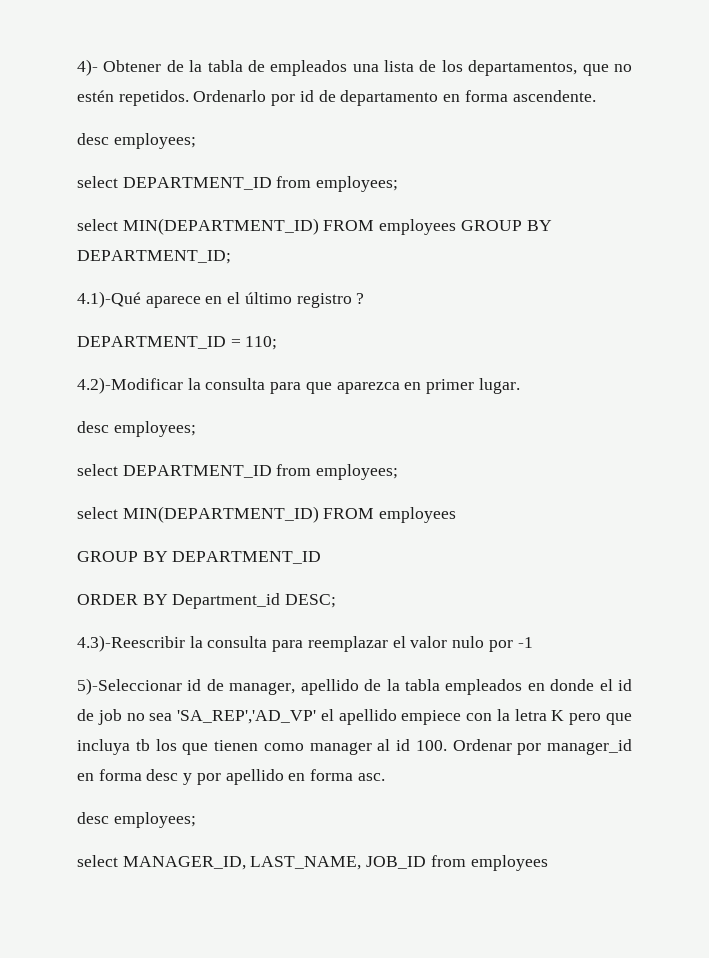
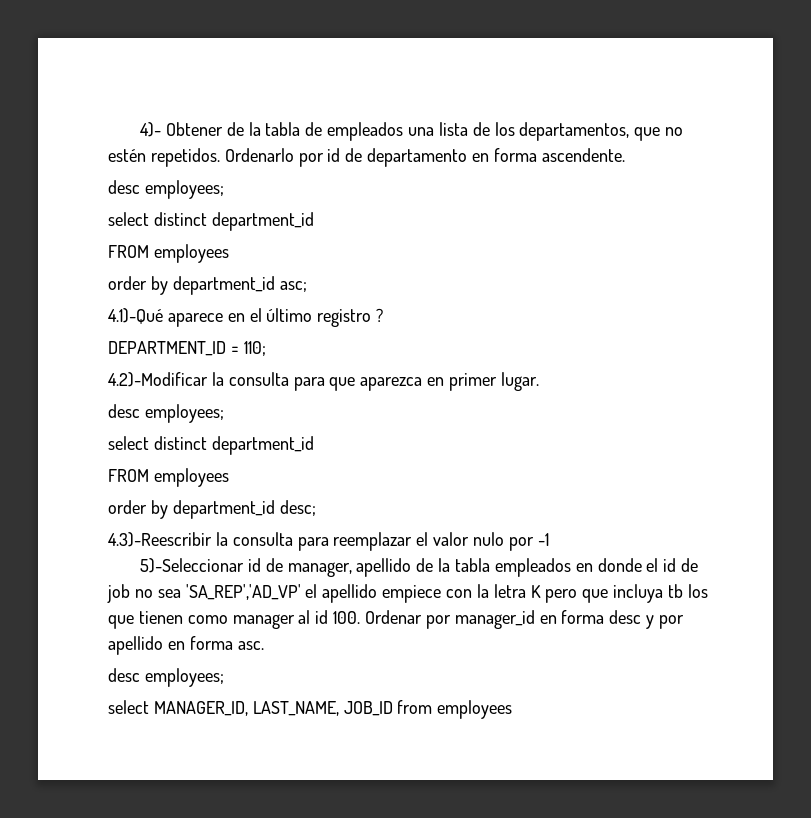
  Ordenarlo por id de departamento en forma ascendente.
  desc employees;
- select DEPARTMENT_ID from employees;
- select MIN(DEPARTMENT_ID) FROM employees GROUP BY DEPARTMENT_ID;
+ select distinct department_id
+ FROM employees
+ order by department_id asc;
  4.2)-Modificar la consulta para que aparezca en primer lugar.
  desc employees;
- select DEPARTMENT_ID from employees;
- select MIN(DEPARTMENT_ID) FROM employees
- GROUP BY DEPARTMENT_ID
- ORDER BY Department_id DESC;
+ select distinct department_id
+ FROM employees
+ order by department_id desc;

